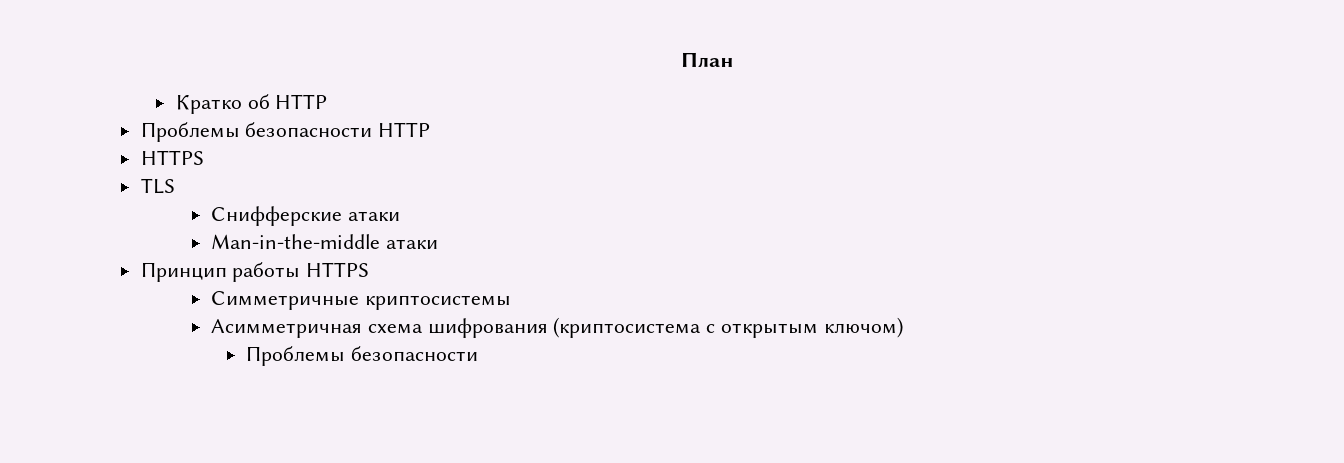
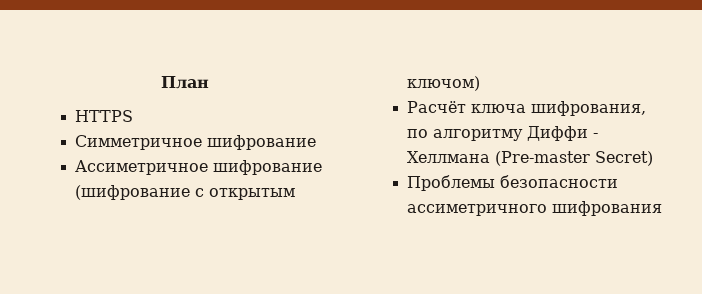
- Кратко об HTTP
- Проблемы безопасности HTTP
  HTTPS
- TLS
- Cнифферские атаки
- Man-in-the-middle атаки
- Принцип работы HTTPS
- Симметричные криптосистемы
- Асимметричная схема шифрования (криптосистема с открытым ключом)
- Проблемы безопасности
+ Симметричное шифрование
+ Ассиметричное шифрование (шифрование с открытым ключом)
+ Расчёт ключа шифрования, по алгоритму Диффи - Хеллмана (Pre-master Secret)
+ Проблемы безопасности ассиметричного шифрования

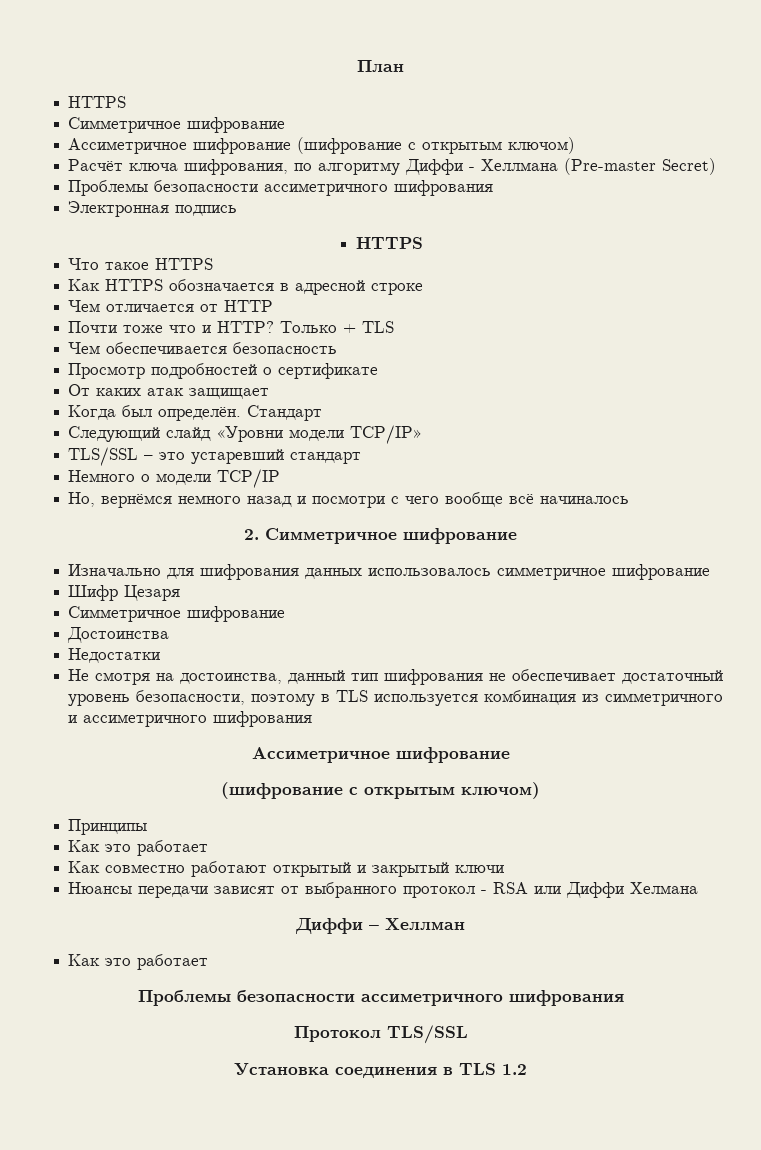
+ Электронная подпись
+ HTTPS
+ Что такое HTTPS
+ Как HTTPS обозначается в адресной строке
+ Чем отличается от HTTP
+ Почти тоже что и HTTP? Только + TLS
+ Чем обеспечивается безопасность
+ Просмотр подробностей о сертификате
+ От каких атак защищает
+ Когда был определён. Стандарт
+ Следующий слайд «Уровни модели TCP/IP»
+ TLS/SSL – это устаревший стандарт
+ Немного о модели TCP/IP
+ Но, вернёмся немного назад и посмотри с чего вообще всё начиналось
+ 2. Симметричное шифрование
+ Изначально для шифрования данных использовалось симметричное шифрование
+ Шифр Цезаря
+ Симметричное шифрование
+ Достоинства
+ Недостатки
+ Не смотря на достоинства, данный тип шифрования не обеспечивает достаточный уровень безопасности, поэтому в TLS используется комбинация из симметричного и ассиметричного шифрования
+ Ассиметричное шифрование
+ (шифрование с открытым ключом)
+ Принципы
+ Как это работает
+ Как совместно работают открытый и закрытый ключи
+ Нюансы передачи зависят от выбранного протокол - RSA или Диффи Хелмана
+ Диффи – Хеллман
+ Как это работает
+ Проблемы безопасности ассиметричного шифрования
+ Протокол TLS/SSL
+ Установка соединения в TLS 1.2

